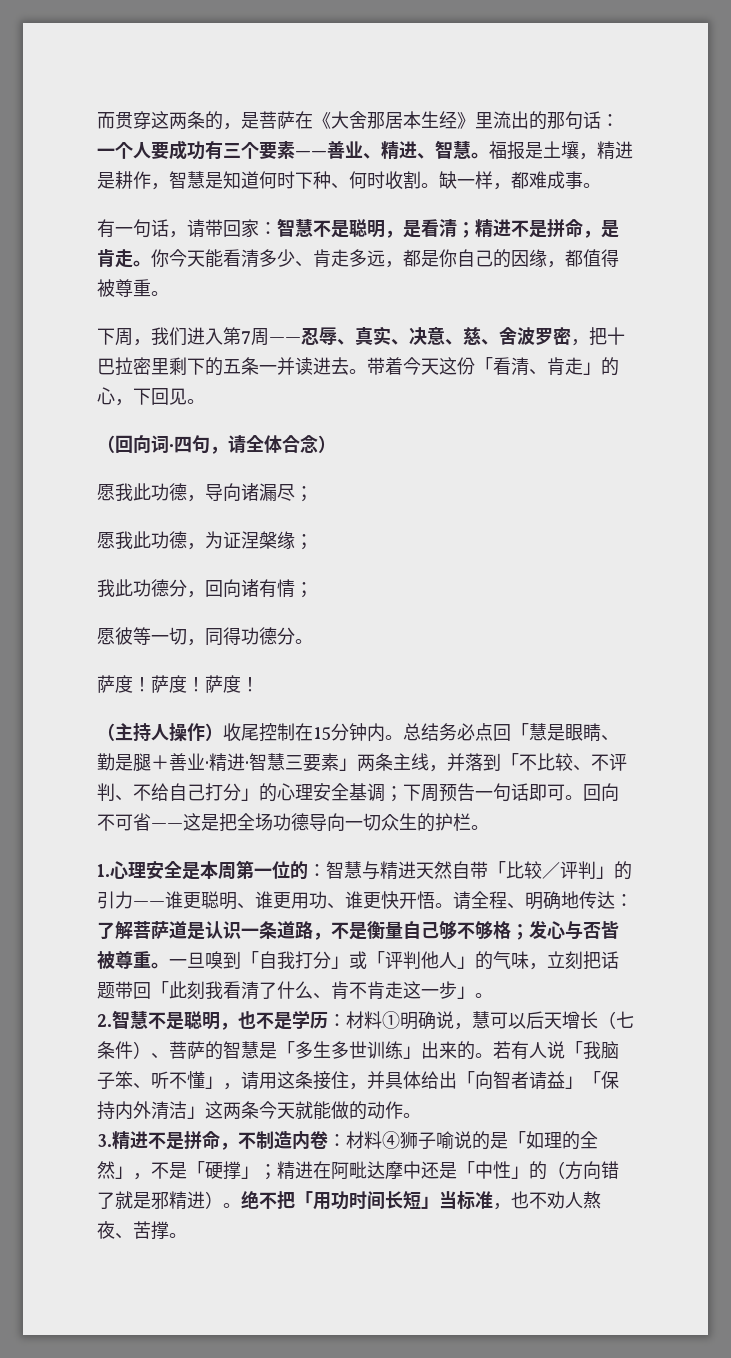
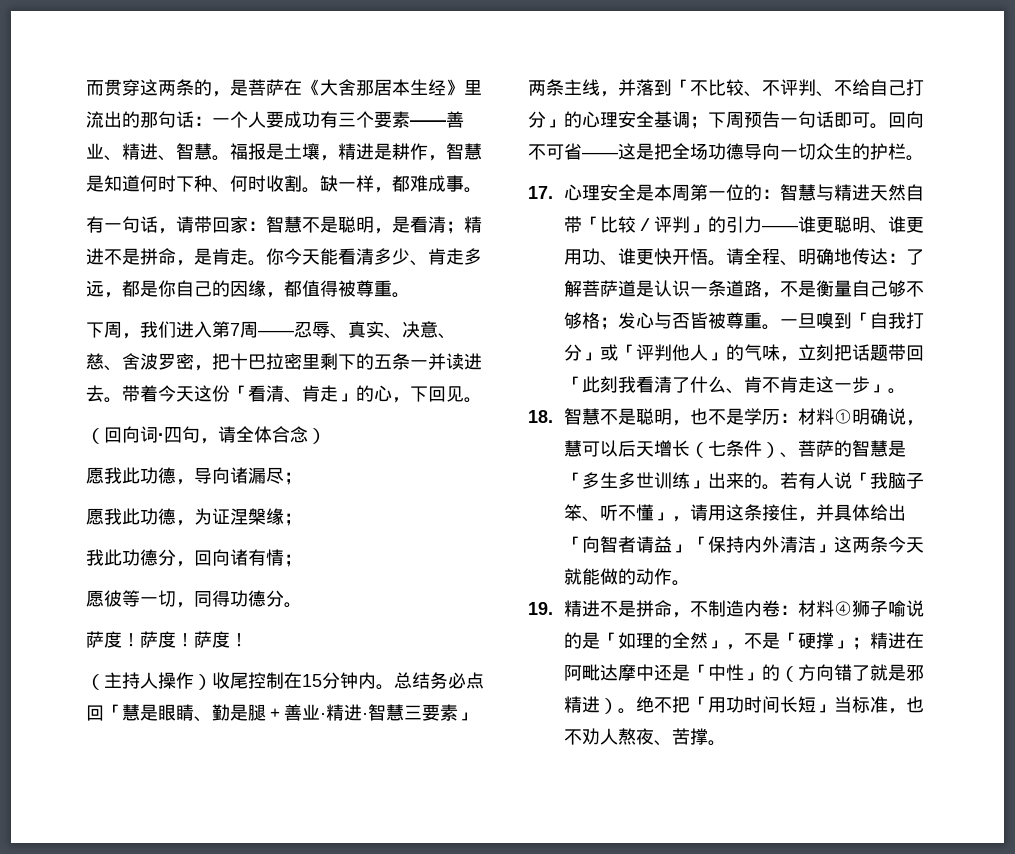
- 1.心理安全是本周第一位的：智慧与精进天然自带「比较／评判」的引力——谁更聪明、谁更用功、谁更快开悟。
+ 17.心理安全是本周第一位的：智慧与精进天然自带「比较／评判」的引力——谁更聪明、谁更用功、谁更快开悟。
- 2.智慧不是聪明，也不是学历：材料①明确说，慧可以后天增长（七条件）、菩萨的智慧是「多生多世训练」出来的。
+ 18.智慧不是聪明，也不是学历：材料①明确说，慧可以后天增长（七条件）、菩萨的智慧是「多生多世训练」出来的。
- 3.精进不是拼命，不制造内卷：材料④狮子喻说的是「如理的全然」，不是「硬撑」；精进在阿毗达摩中还是「中性」的（方向错了就是邪精进）。
+ 19.精进不是拼命，不制造内卷：材料④狮子喻说的是「如理的全然」，不是「硬撑」；精进在阿毗达摩中还是「中性」的（方向错了就是邪精进）。

